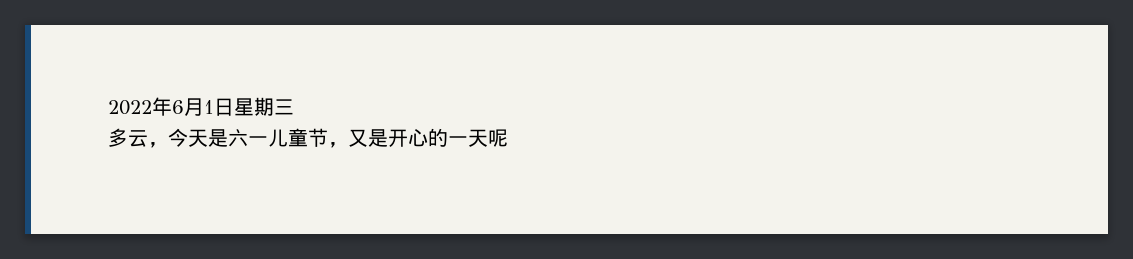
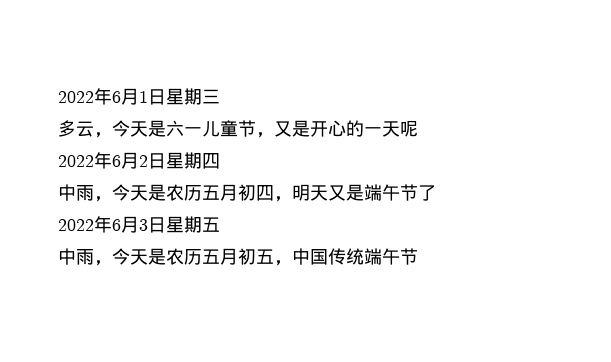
+ 2022年6月2日星期四
+ 中雨，今天是农历五月初四，明天又是端午节了
+ 2022年6月3日星期五
+ 中雨，今天是农历五月初五，中国传统端午节

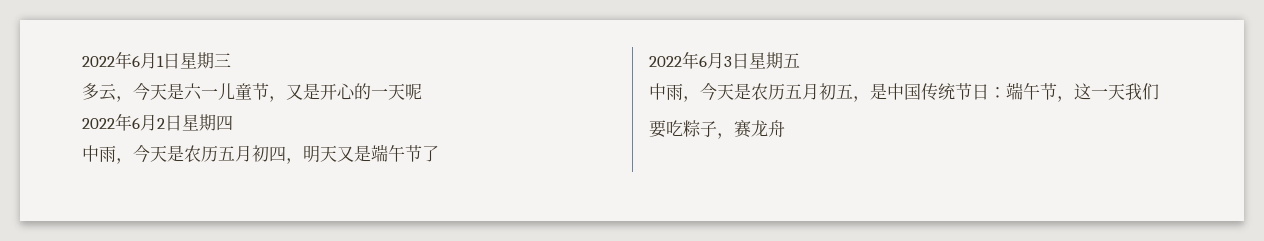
- 中雨，今天是农历五月初五，中国传统端午节
+ 中雨，今天是农历五月初五，是中国传统节日：端午节，这一天我们
+ 要吃粽子，赛龙舟

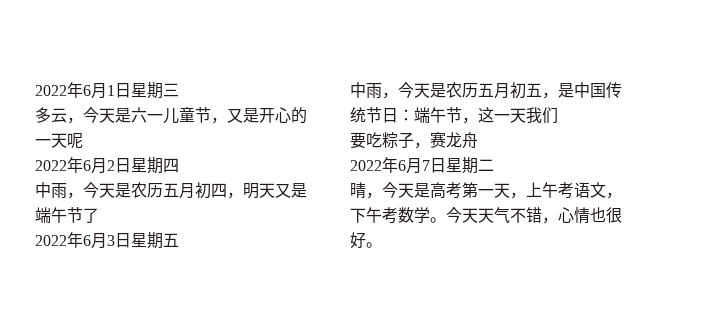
+ 2022年6月7日星期二
+ 晴，今天是高考第一天，上午考语文，下午考数学。今天天气不错，心情也很好。

